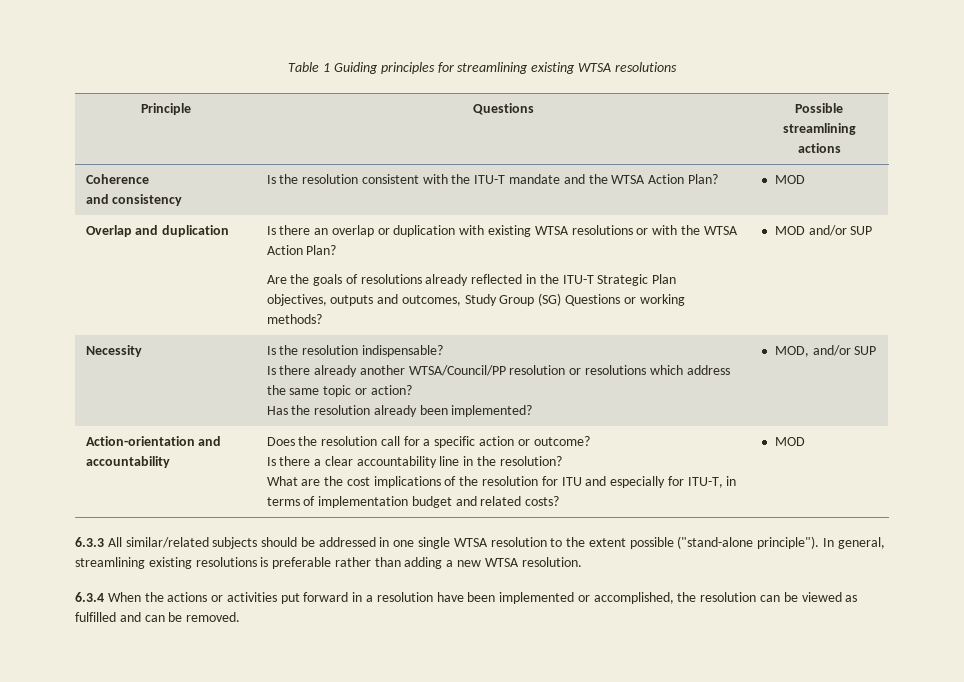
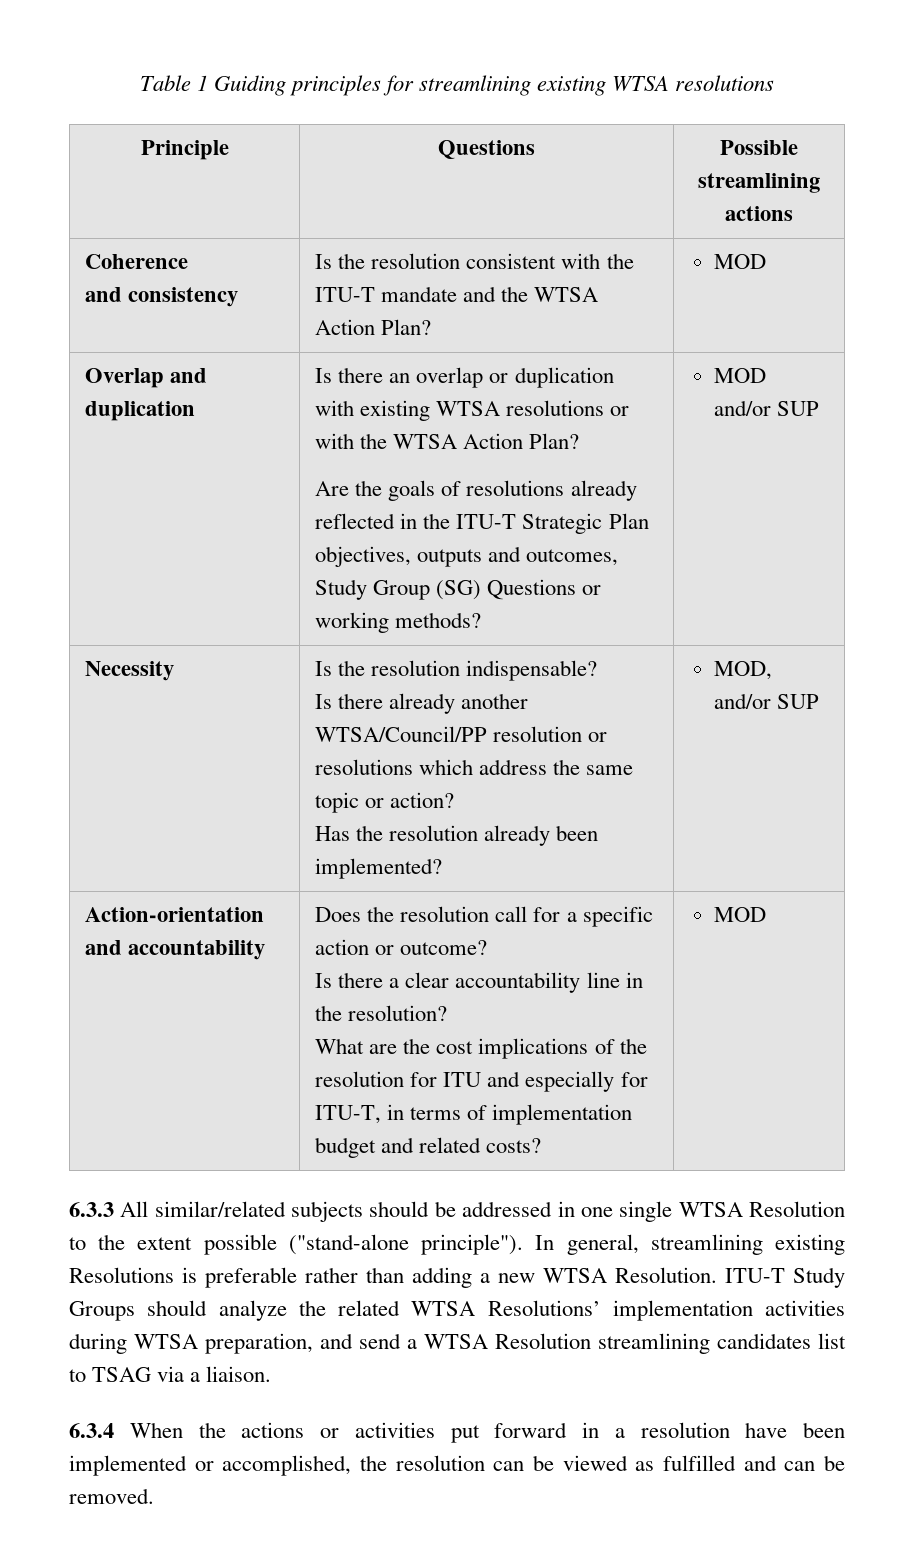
- 6.3.3 All similar/related subjects should be addressed in one single WTSA resolution to the extent possible ("stand-alone principle").
+ 6.3.3 All similar/related subjects should be addressed in one single WTSA Resolution to the extent possible ("stand-alone principle").
- In general, streamlining existing resolutions is preferable rather than adding a new WTSA resolution.
+ In general, streamlining existing Resolutions is preferable rather than adding a new WTSA Resolution. ITU-T Study Groups should analyze the related WTSA Resolutions’ implementation activities during WTSA preparation, and send a WTSA Resolution streamlining candidates list to TSAG via a liaison.

